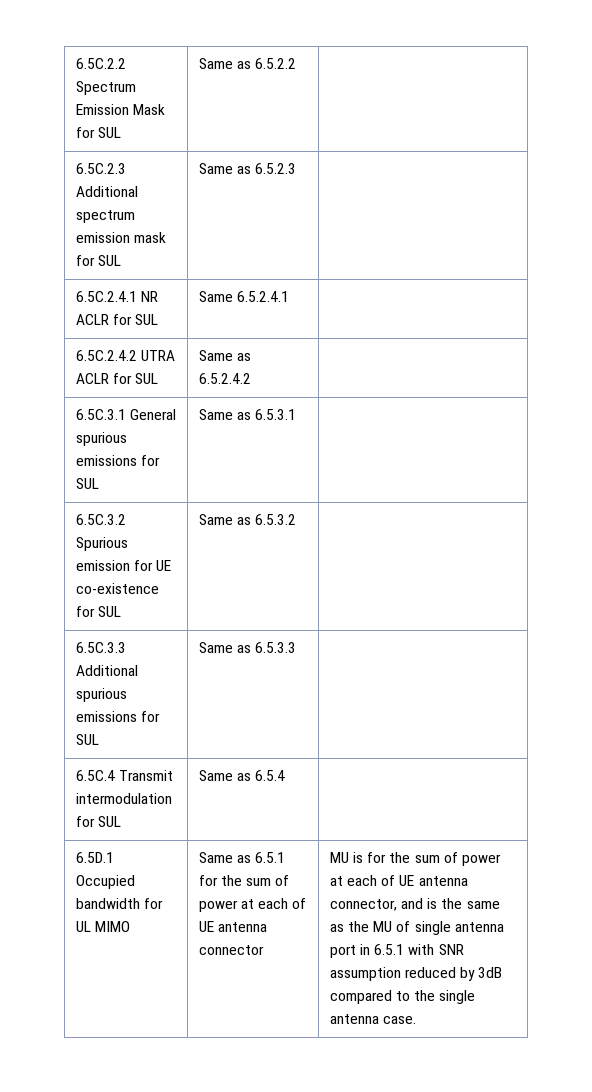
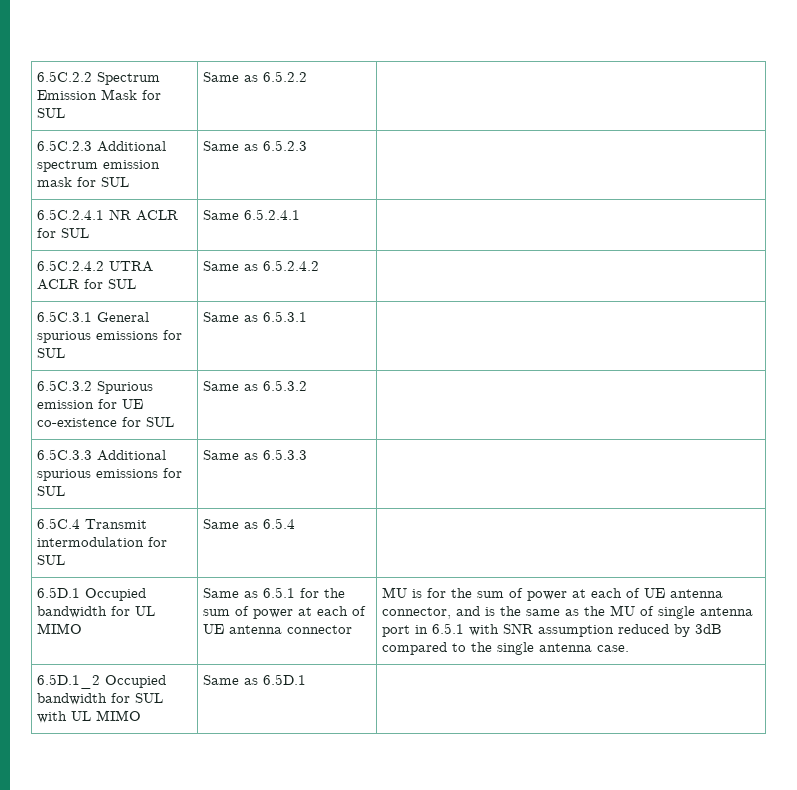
+ 6.5D.1_2 Occupied bandwidth for SUL with UL MIMO | Same as 6.5D.1 |

